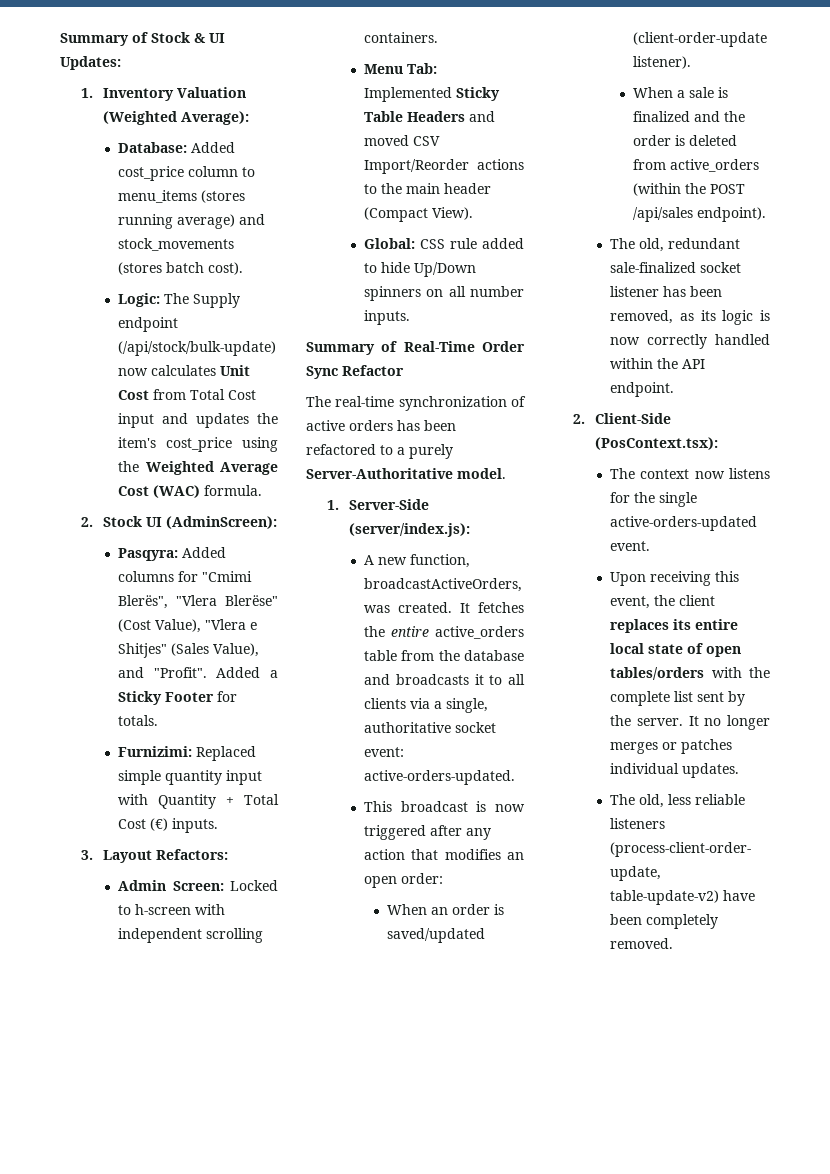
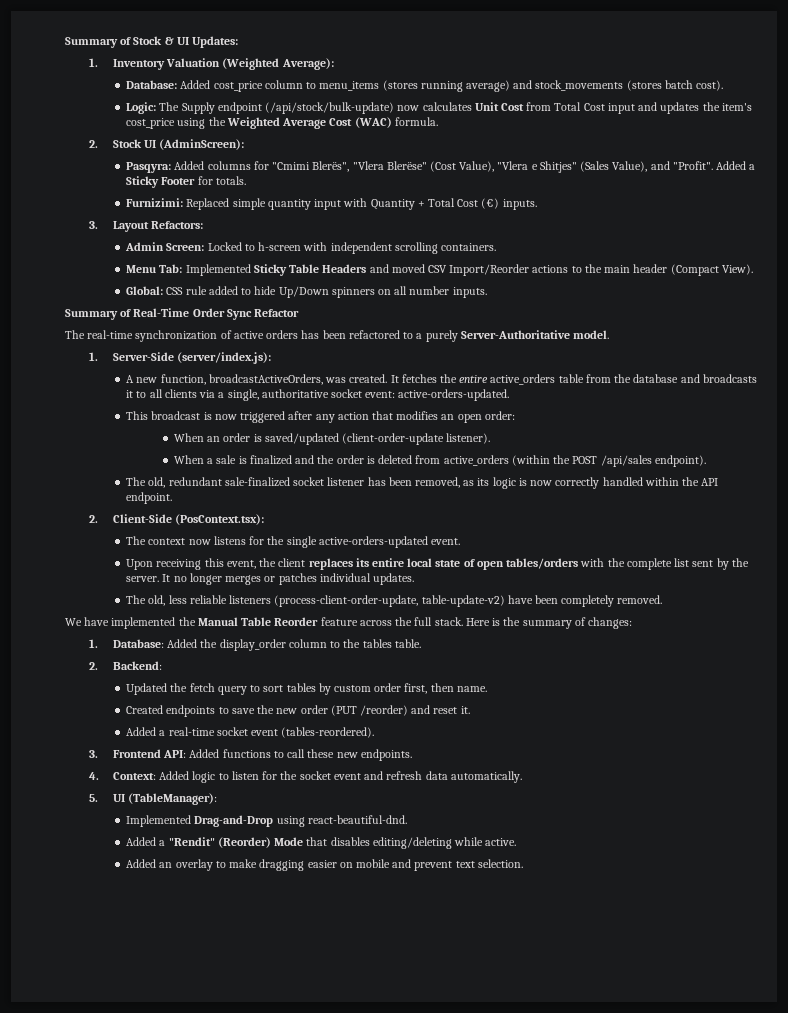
+ We have implemented the Manual Table Reorder feature across the full stack. Here is the summary of changes:
+ 1. Database: Added the display_order column to the tables table.
+ 2. Backend:
+ Updated the fetch query to sort tables by custom order first, then name.
+ Created endpoints to save the new order (PUT /reorder) and reset it.
+ Added a real-time socket event (tables-reordered).
+ 3. Frontend API: Added functions to call these new endpoints.
+ 4. Context: Added logic to listen for the socket event and refresh data automatically.
+ 5. UI (TableManager):
+ Implemented Drag-and-Drop using react-beautiful-dnd.
+ Added a "Rendit" (Reorder) Mode that disables editing/deleting while active.
+ Added an overlay to make dragging easier on mobile and prevent text selection.

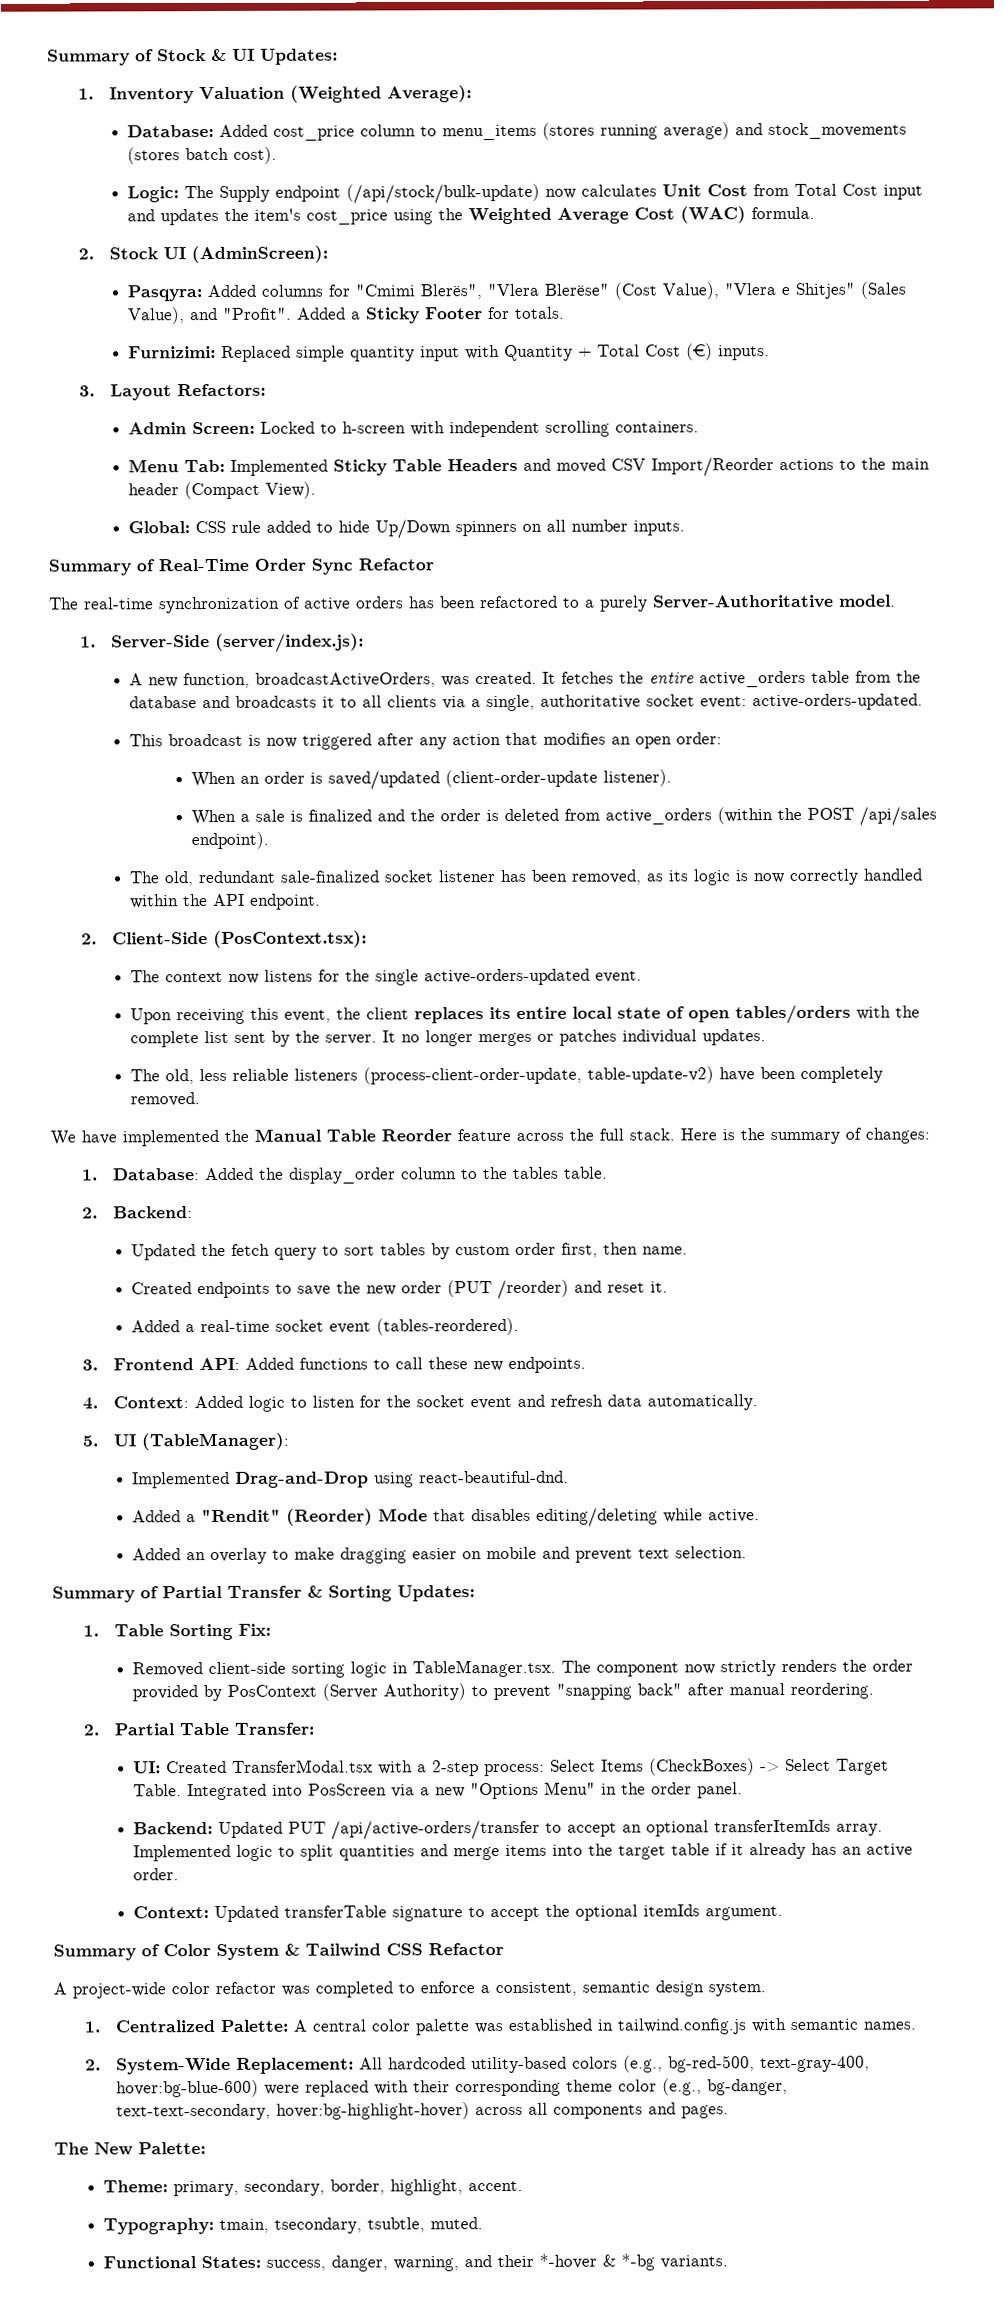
+ Summary of Partial Transfer & Sorting Updates:
+ 1. Table Sorting Fix:
+ Removed client-side sorting logic in TableManager.tsx. The component now strictly renders the order provided by PosContext (Server Authority) to prevent "snapping back" after manual reordering.
+ 2. Partial Table Transfer:
+ UI: Created TransferModal.tsx with a 2-step process: Select Items (CheckBoxes) -> Select Target Table. Integrated into PosScreen via a new "Options Menu" in the order panel.
+ Backend: Updated PUT /api/active-orders/transfer to accept an optional transferItemIds array. Implemented logic to split quantities and merge items into the target table if it already has an active order.
+ Context: Updated transferTable signature to accept the optional itemIds argument.
+ Summary of Color System & Tailwind CSS Refactor
+ A project-wide color refactor was completed to enforce a consistent, semantic design system.
+ 1. Centralized Palette: A central color palette was established in tailwind.config.js with semantic names.
+ 2. System-Wide Replacement: All hardcoded utility-based colors (e.g., bg-red-500, text-gray-400, hover:bg-blue-600) were replaced with their corresponding theme color (e.g., bg-danger, text-text-secondary, hover:bg-highlight-hover) across all components and pages.
+ The New Palette:
+ Theme: primary, secondary, border, highlight, accent.
+ Typography: tmain, tsecondary, tsubtle, muted.
+ Functional States: success, danger, warning, and their *-hover & *-bg variants.

